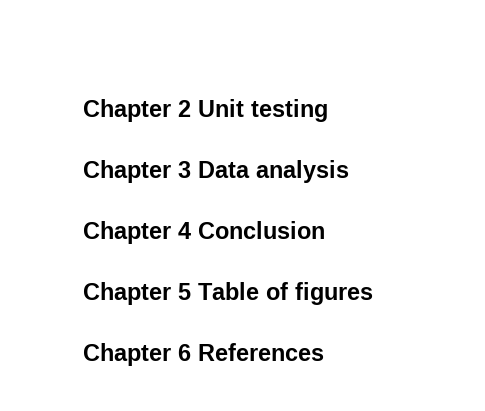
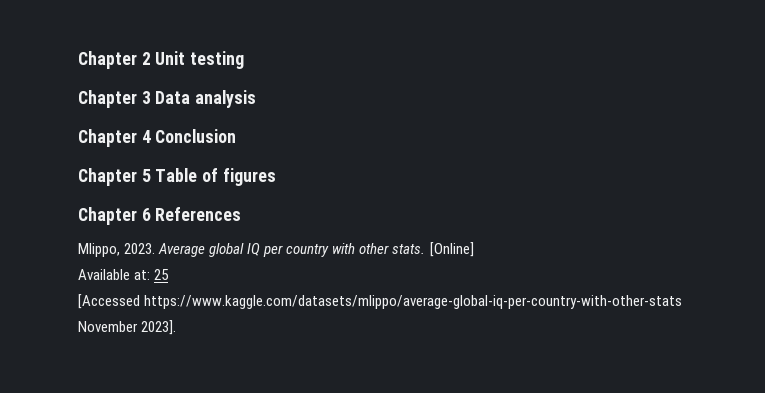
+ Mlippo, 2023. Average global IQ per country with other stats. [Online]
+ Available at: 25
+ [Accessed https://www.kaggle.com/datasets/mlippo/average-global-iq-per-country-with-other-stats November 2023].

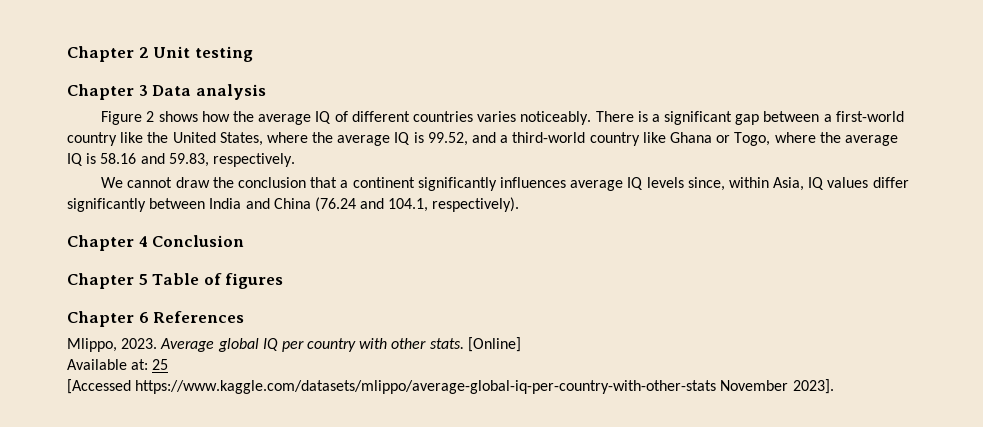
+ Figure 2 shows how the average IQ of different countries varies noticeably. There is a significant gap between a first-world country like the United States, where the average IQ is 99.52, and a third-world country like Ghana or Togo, where the average IQ is 58.16 and 59.83, respectively.
+ We cannot draw the conclusion that a continent significantly influences average IQ levels since, within Asia, IQ values differ significantly between India and China (76.24 and 104.1, respectively).

